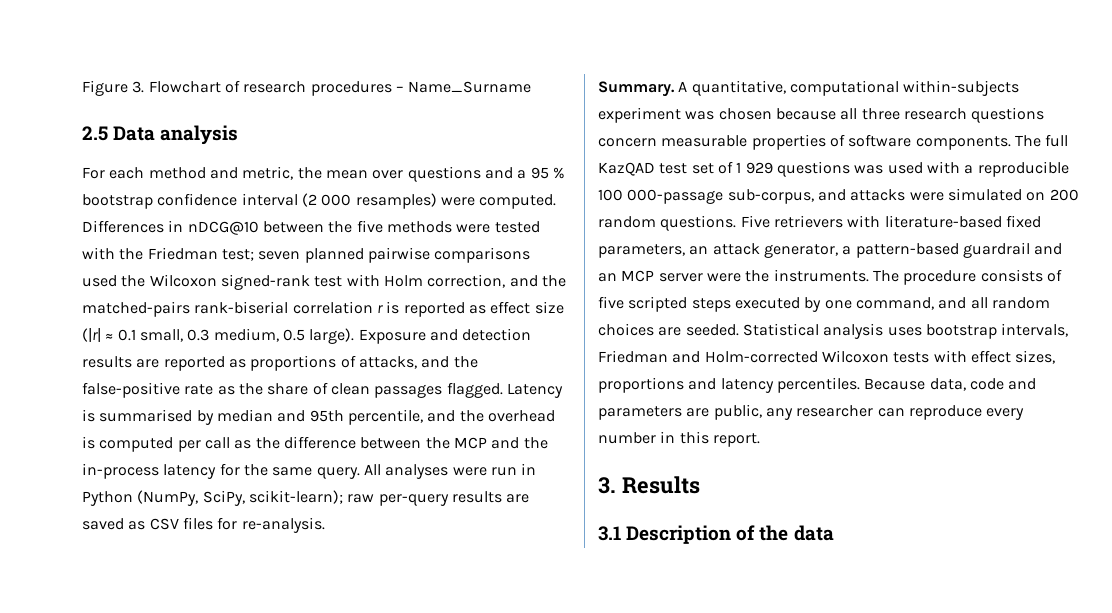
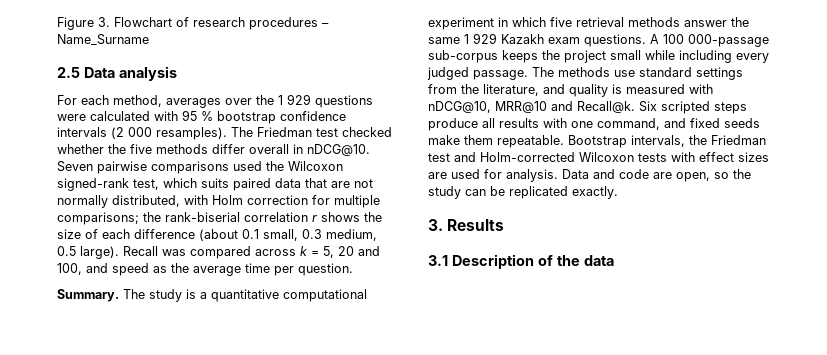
- For each method and metric, the mean over questions and a 95 % bootstrap confidence interval (2 000 resamples) were computed. Differences in nDCG@10 between the five methods were tested with the Friedman test; seven planned pairwise comparisons used the Wilcoxon signed-rank test with Holm correction, and the matched-pairs rank-biserial correlation r is reported as effect size (|r| ≈ 0.1 small, 0.3 medium, 0.5 large).
+ For each method, averages over the 1 929 questions were calculated with 95 % bootstrap confidence intervals (2 000 resamples). The Friedman test checked whether the five methods differ overall in nDCG@10. Seven pairwise comparisons used the Wilcoxon signed-rank test, which suits paired data that are not normally distributed, with Holm correction for multiple comparisons; the rank-biserial correlation r shows the size of each difference (about 0.1 small, 0.3 medium, 0.5 large).
- Exposure and detection results are reported as proportions of attacks, and the false-positive rate as the share of clean passages flagged. Latency is summarised by median and 95th percentile, and the overhead is computed per call as the difference between the MCP and the in-process latency for the same query. All analyses were run in Python (NumPy, SciPy, scikit-learn); raw per-query results are saved as CSV files for re-analysis.
- Summary. A quantitative, computational within-subjects experiment was chosen because all three research questions concern measurable properties of software components. The full KazQAD test set of 1 929 questions was used with a reproducible 100 000-passage sub-corpus, and attacks were simulated on 200 random questions. Five retrievers with literature-based fixed parameters, an attack generator, a pattern-based guardrail and an MCP server were the instruments. The procedure consists of five scripted steps executed by one command, and all random choices are seeded. Statistical analysis uses bootstrap intervals, Friedman and Holm-corrected Wilcoxon tests with effect sizes, proportions and latency percentiles. Because data, code and parameters are public, any researcher can reproduce every number in this report.
+ Recall was compared across k = 5, 20 and 100, and speed as the average time per question.
+ Summary. The study is a quantitative computational experiment in which five retrieval methods answer the same 1 929 Kazakh exam questions. A 100 000-passage sub-corpus keeps the project small while including every judged passage. The methods use standard settings from the literature, and quality is measured with nDCG@10, MRR@10 and Recall@k. Six scripted steps produce all results with one command, and fixed seeds make them repeatable. Bootstrap intervals, the Friedman test and Holm-corrected Wilcoxon tests with effect sizes are used for analysis. Data and code are open, so the study can be replicated exactly.

